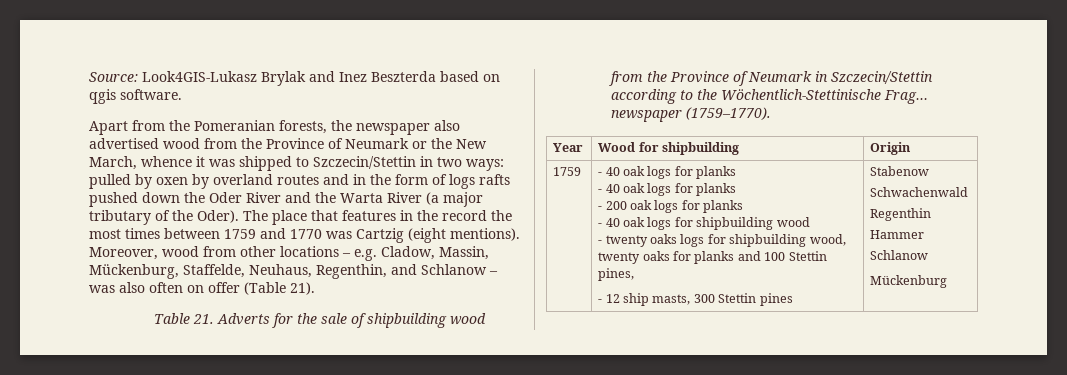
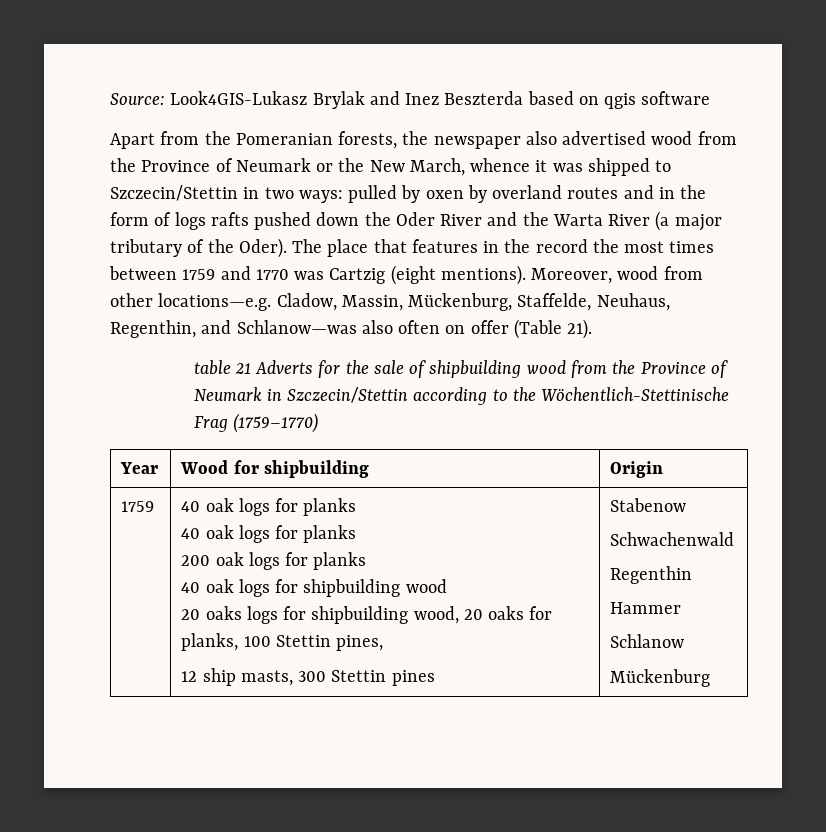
- Source: Look4GIS-Lukasz Brylak and Inez Beszterda based on qgis software.
+ Source: Look4GIS-Lukasz Brylak and Inez Beszterda based on qgis software
- Moreover, wood from other locations – e.g. Cladow, Massin, Mückenburg, Staffelde, Neuhaus, Regenthin, and Schlanow – was also often on offer (Table 21).
+ Moreover, wood from other locations—e.g. Cladow, Massin, Mückenburg, Staffelde, Neuhaus, Regenthin, and Schlanow—was also often on offer (Table 21).
- Table 21. Adverts for the sale of shipbuilding wood from the Province of Neumark in Szczecin/Stettin according to the Wöchentlich-Stettinische Frag… newspaper (1759–1770).
+ table 21 Adverts for the sale of shipbuilding wood from the Province of Neumark in Szczecin/Stettin according to the Wöchentlich-Stettinische Frag (1759–1770)
- 1759 | - 40 oak logs for planks
- - 40 oak logs for planks
- - 200 oak logs for planks
+ 1759 | 40 oak logs for planks
+ 40 oak logs for planks
+ 200 oak logs for planks
- - 40 oak logs for shipbuilding wood
+ 40 oak logs for shipbuilding wood
- - twenty oaks logs for shipbuilding wood, twenty oaks for planks and 100 Stettin pines,
+ 20 oaks logs for shipbuilding wood, 20 oaks for planks, 100 Stettin pines,
- - 12 ship masts, 300 Stettin pines
+ 12 ship masts, 300 Stettin pines

